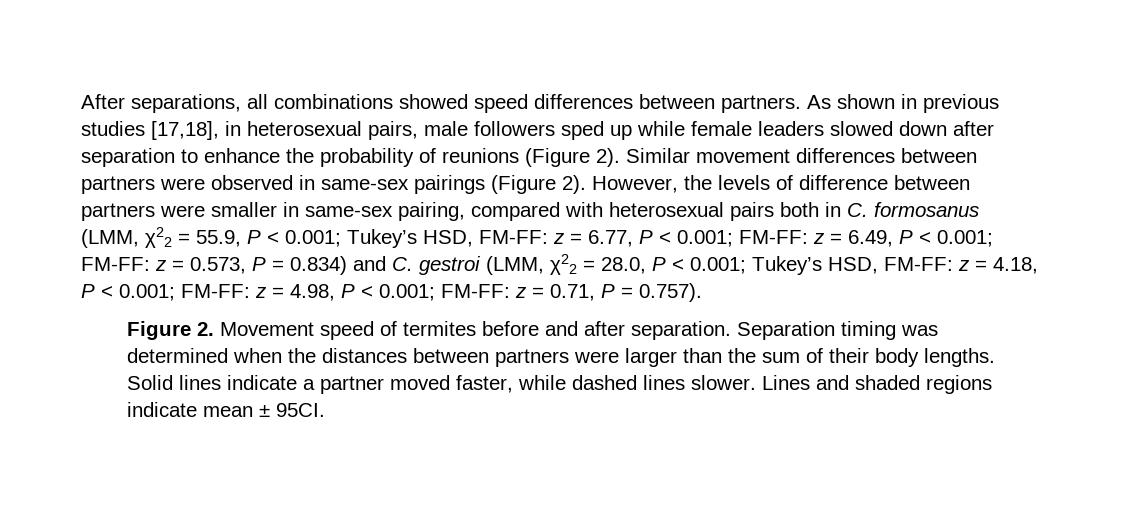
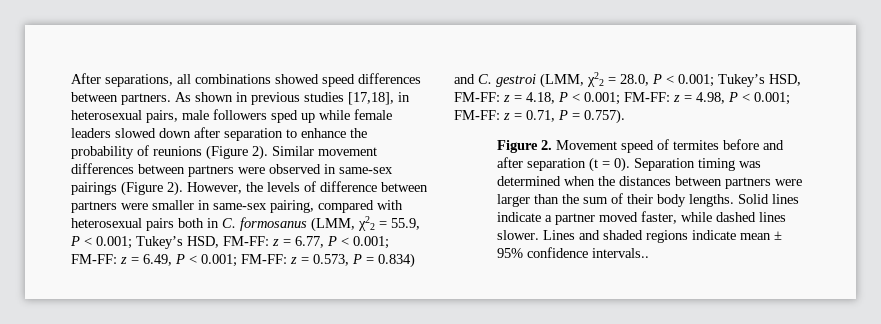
- Figure 2. Movement speed of termites before and after separation.
+ Figure 2. Movement speed of termites before and after separation (t = 0).
- Lines and shaded regions indicate mean ± 95CI.
+ Lines and shaded regions indicate mean ± 95% confidence intervals..

